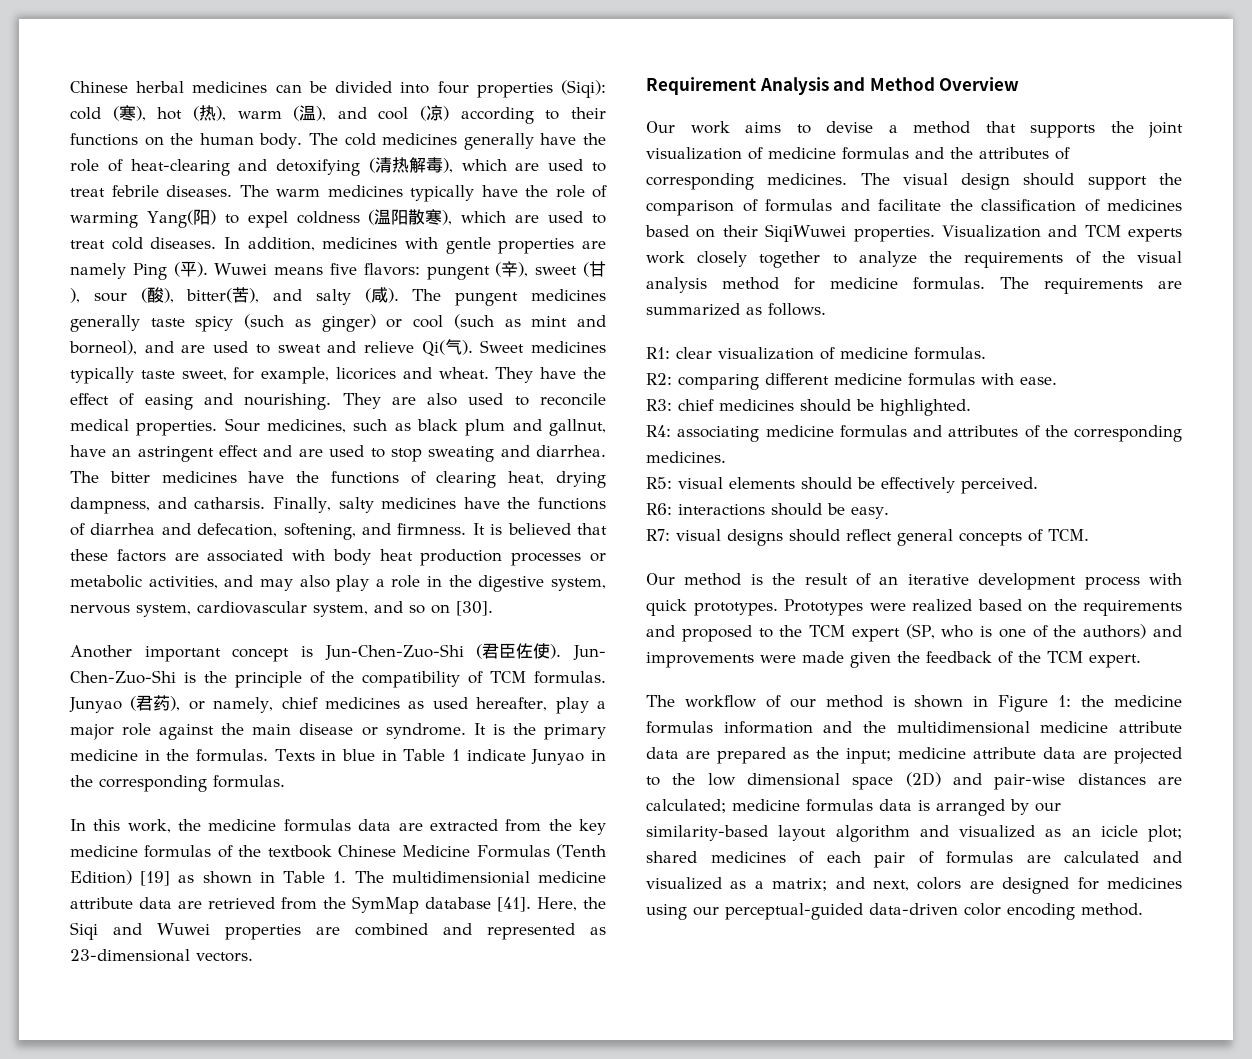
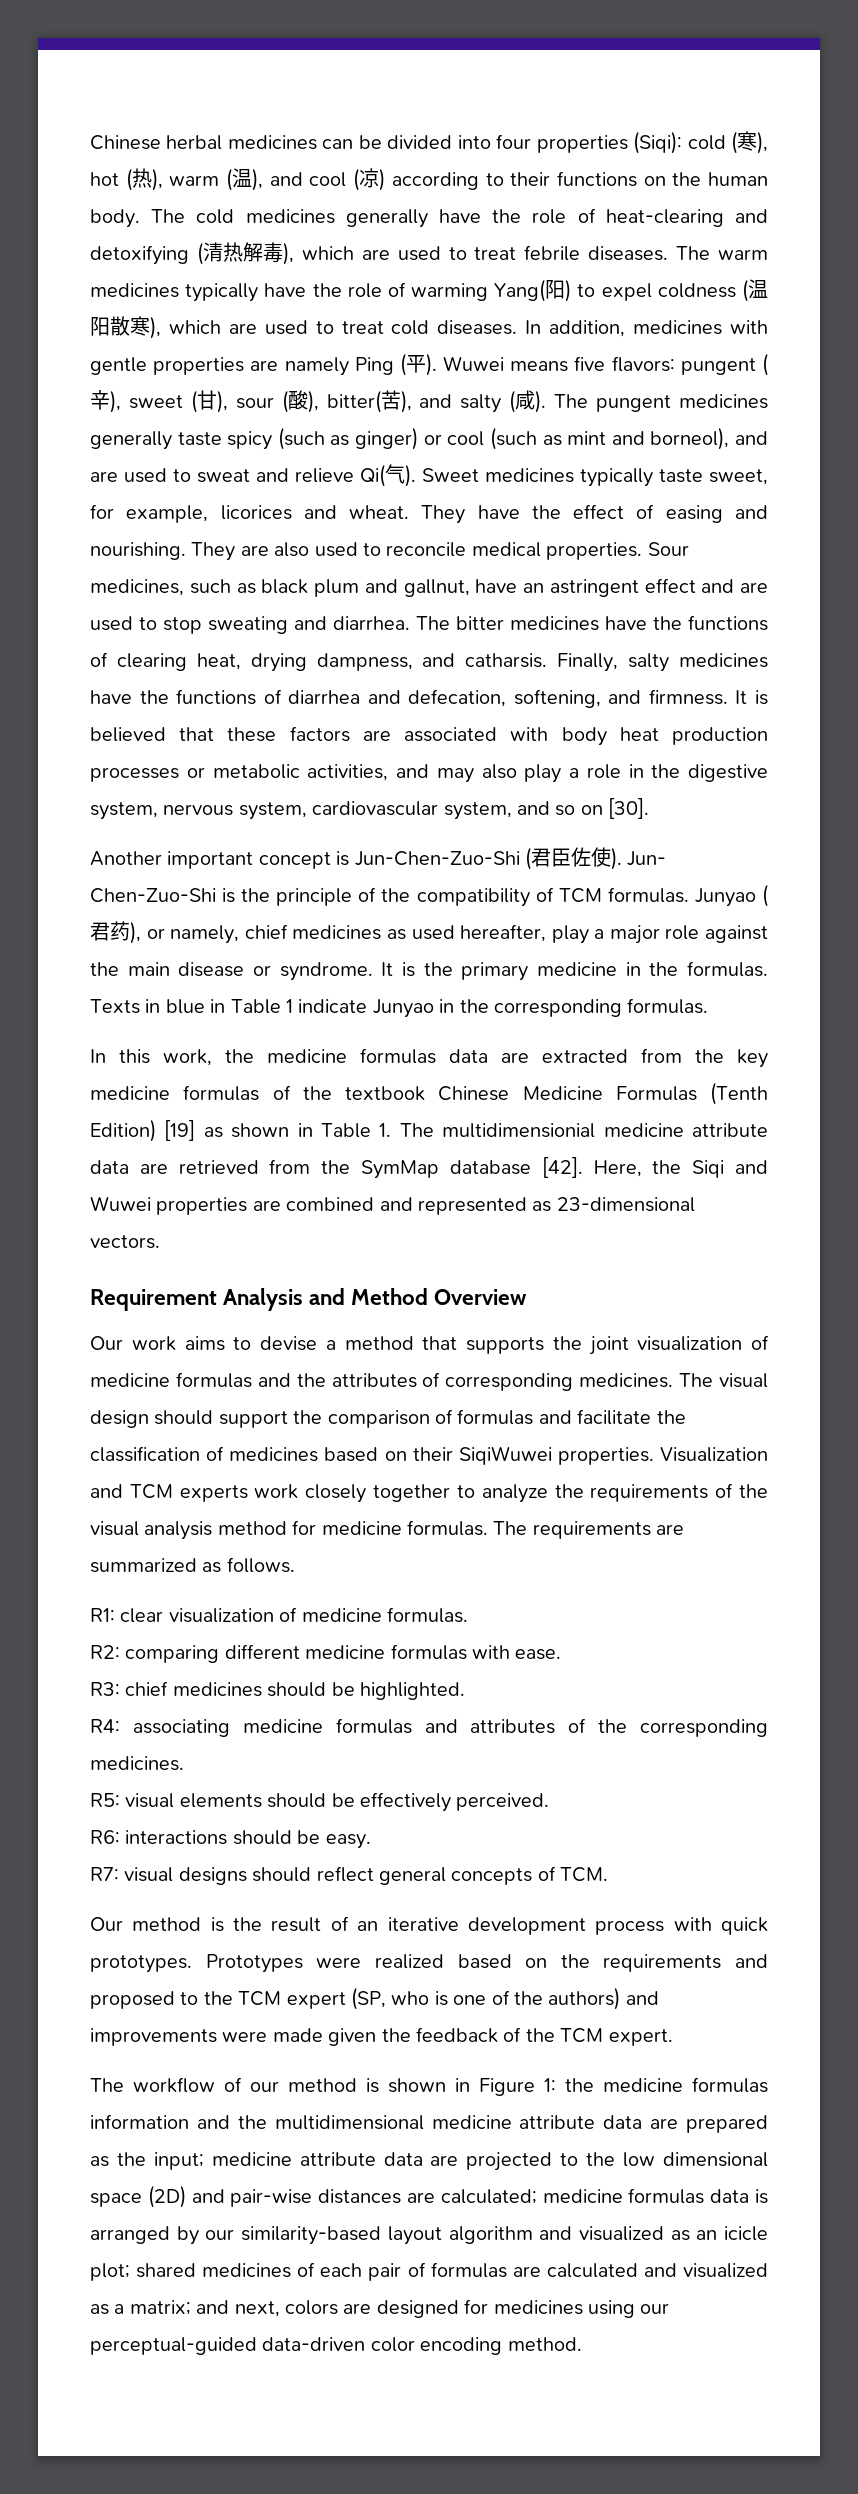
- In this work, the medicine formulas data are extracted from the key medicine formulas of the textbook Chinese Medicine Formulas (Tenth Edition) [19] as shown in Table 1. The multidimensionial medicine attribute data are retrieved from the SymMap database [41].
+ In this work, the medicine formulas data are extracted from the key medicine formulas of the textbook Chinese Medicine Formulas (Tenth Edition) [19] as shown in Table 1. The multidimensionial medicine attribute data are retrieved from the SymMap database [42].

